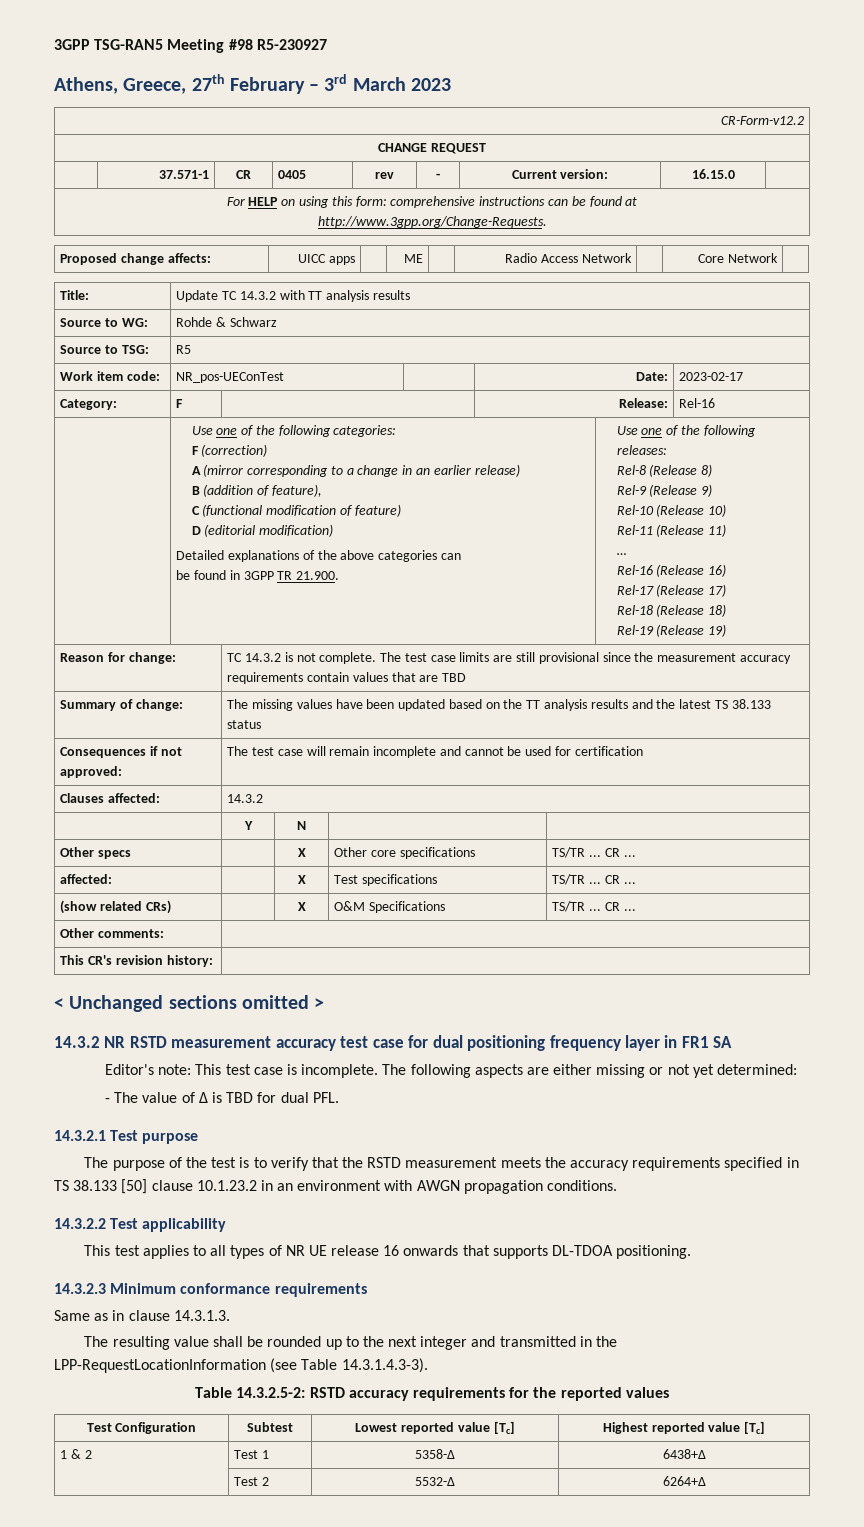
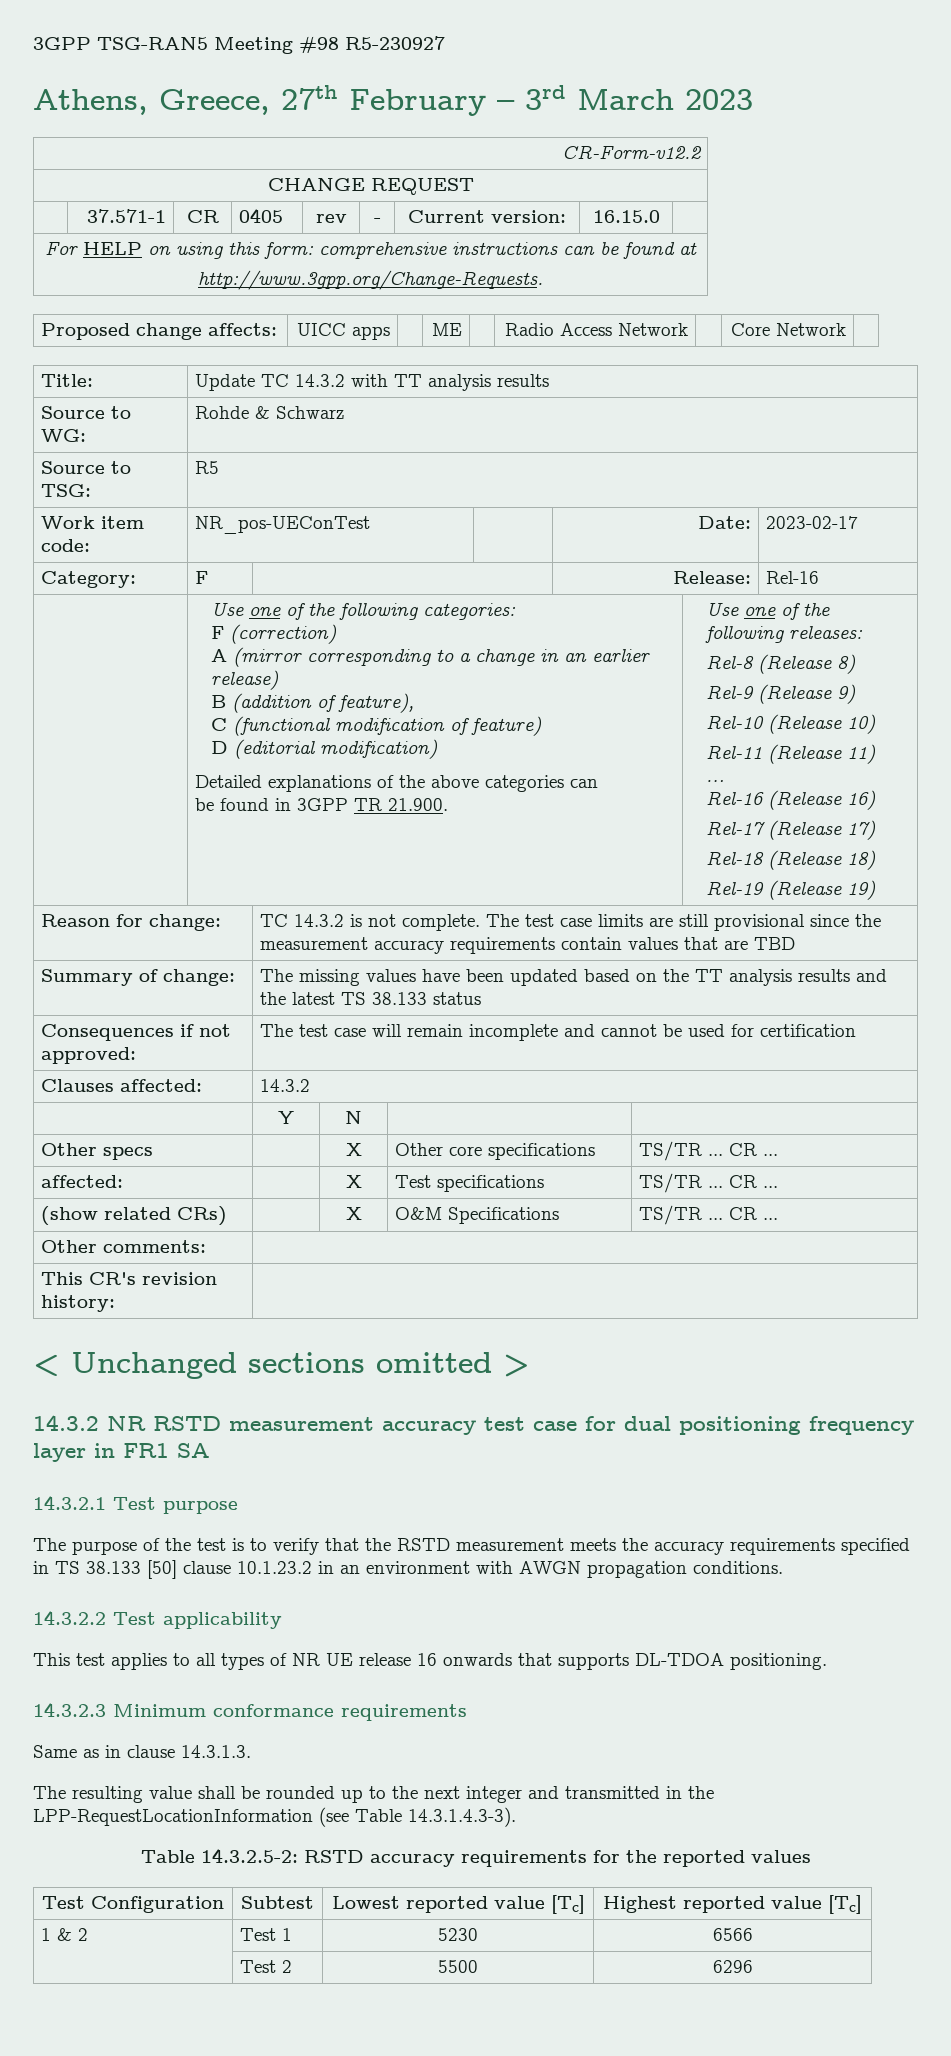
- Editor's note: This test case is incomplete. The following aspects are either missing or not yet determined:
- - The value of Δ is TBD for dual PFL.
- 1 & 2 | Test 1 | 5358-Δ | 6438+Δ
+ 1 & 2 | Test 1 | 5230 | 6566
- | Test 2 | 5532-Δ | 6264+Δ
+ | Test 2 | 5500 | 6296

